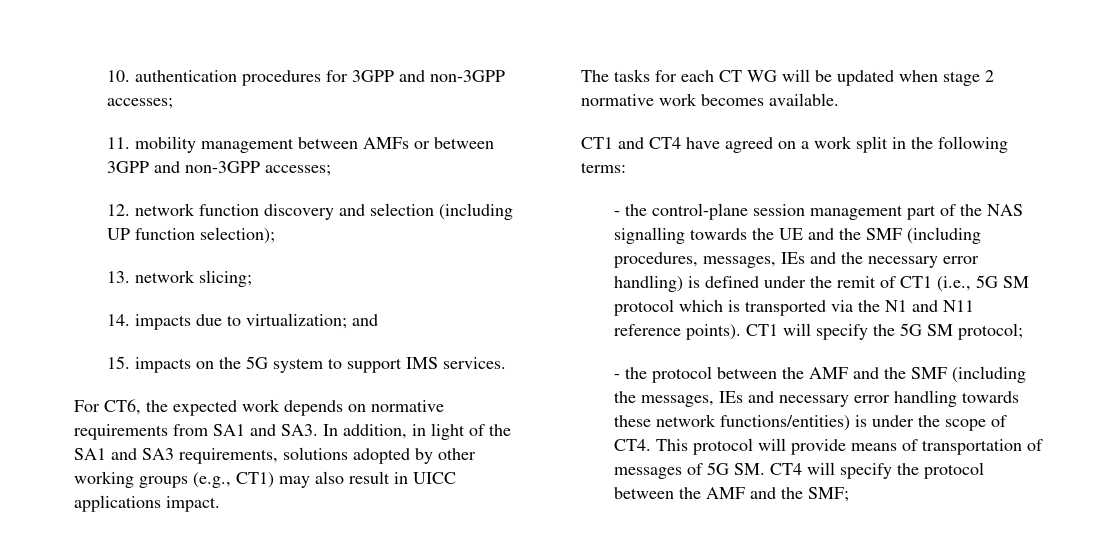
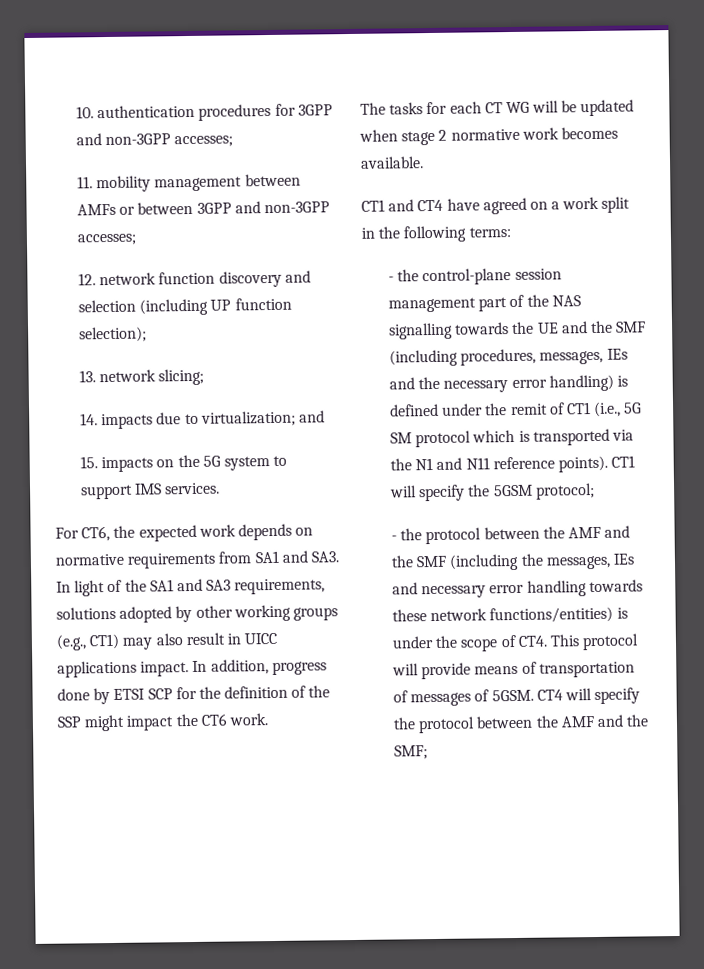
- For CT6, the expected work depends on normative requirements from SA1 and SA3. In addition, in light of the SA1 and SA3 requirements, solutions adopted by other working groups (e.g., CT1) may also result in UICC applications impact.
+ For CT6, the expected work depends on normative requirements from SA1 and SA3. In light of the SA1 and SA3 requirements, solutions adopted by other working groups (e.g., CT1) may also result in UICC applications impact. In addition, progress done by ETSI SCP for the definition of the SSP might impact the CT6 work.
- CT1 will specify the 5G SM protocol;
+ CT1 will specify the 5GSM protocol;
- - the protocol between the AMF and the SMF (including the messages, IEs and necessary error handling towards these network functions/entities) is under the scope of CT4. This protocol will provide means of transportation of messages of 5G SM. CT4 will specify the protocol between the AMF and the SMF;
+ - the protocol between the AMF and the SMF (including the messages, IEs and necessary error handling towards these network functions/entities) is under the scope of CT4. This protocol will provide means of transportation of messages of 5GSM. CT4 will specify the protocol between the AMF and the SMF;

